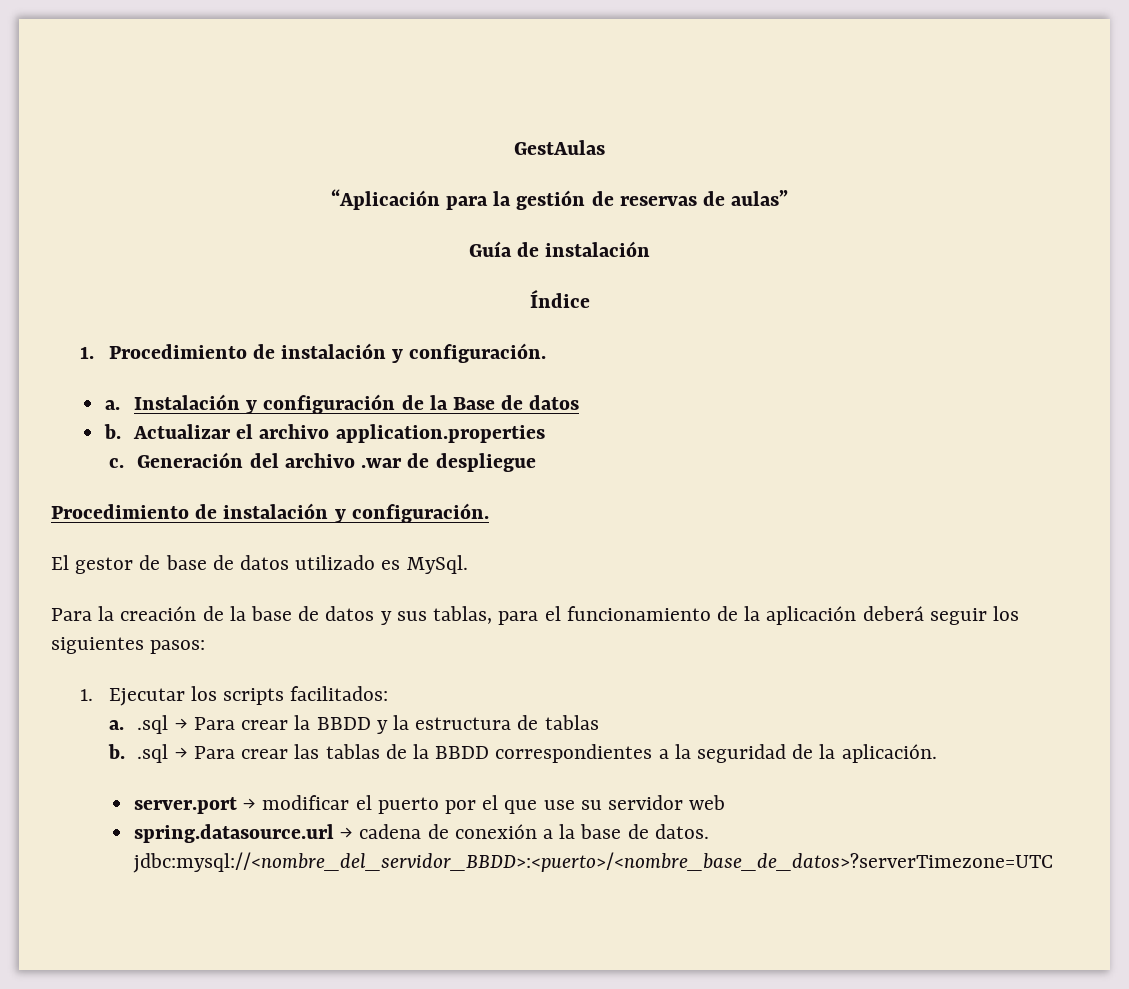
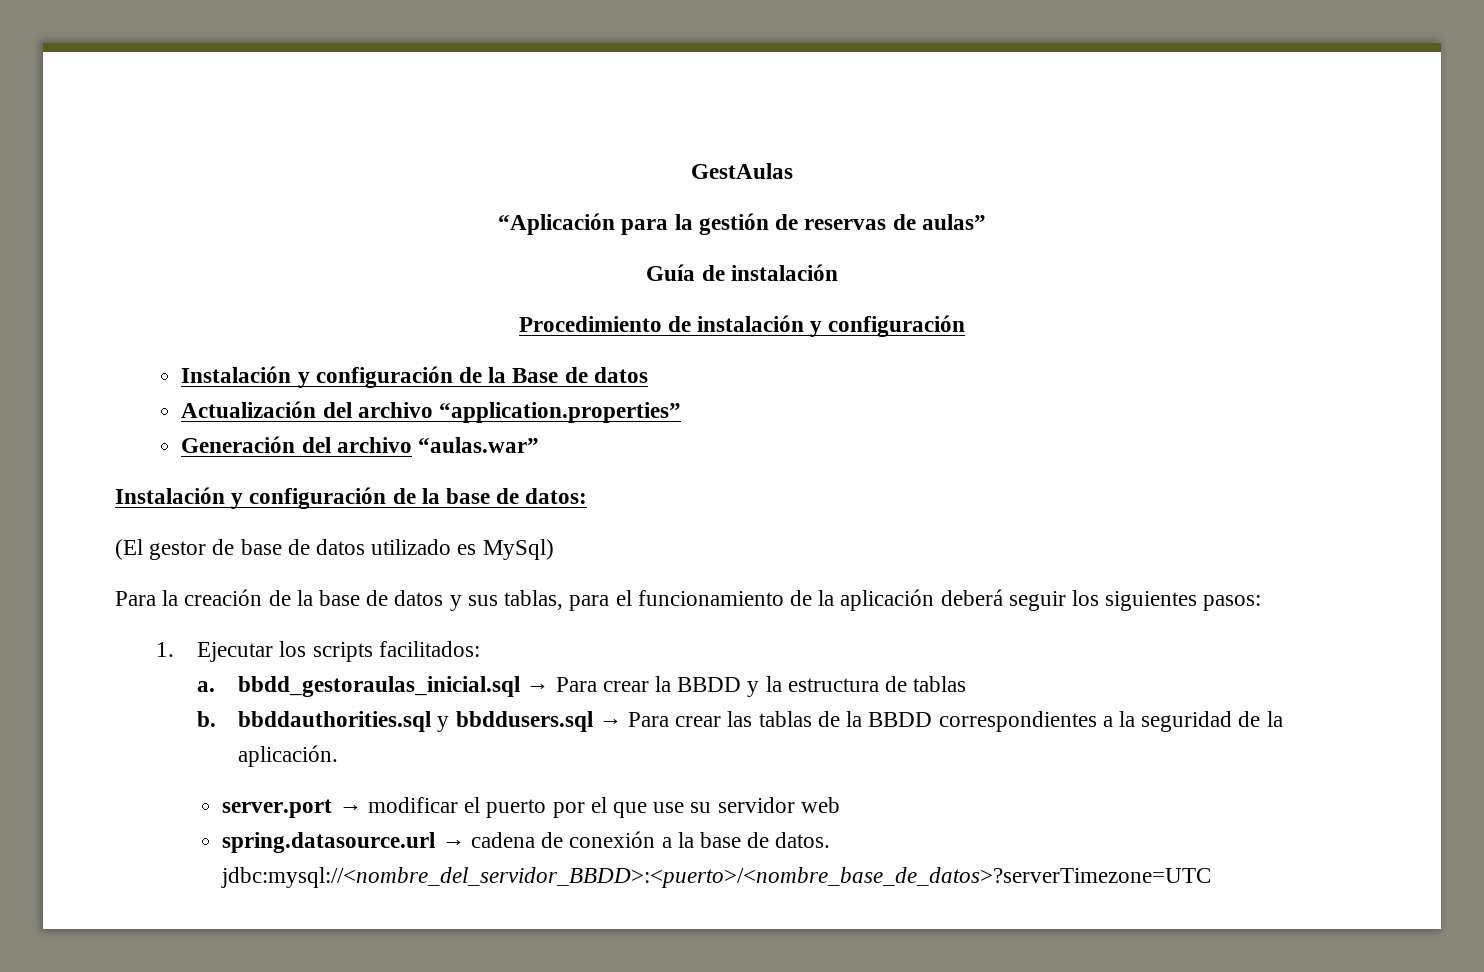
- Índice
- 1. Procedimiento de instalación y configuración.
- a. Instalación y configuración de la Base de datos
+ Procedimiento de instalación y configuración
+ Instalación y configuración de la Base de datos
- b. Actualizar el archivo application.properties
- c. Generación del archivo .war de despliegue
- Procedimiento de instalación y configuración.
- El gestor de base de datos utilizado es MySql.
+ Actualización del archivo “application.properties”
+ Generación del archivo “aulas.war”
+ Instalación y configuración de la base de datos:
+ (El gestor de base de datos utilizado es MySql)
- a. .sql → Para crear la BBDD y la estructura de tablas
+ a. bbdd_gestoraulas_inicial.sql → Para crear la BBDD y la estructura de tablas
- b. .sql → Para crear las tablas de la BBDD correspondientes a la seguridad de la aplicación.
+ b. bbddauthorities.sql y bbddusers.sql → Para crear las tablas de la BBDD correspondientes a la seguridad de la aplicación.

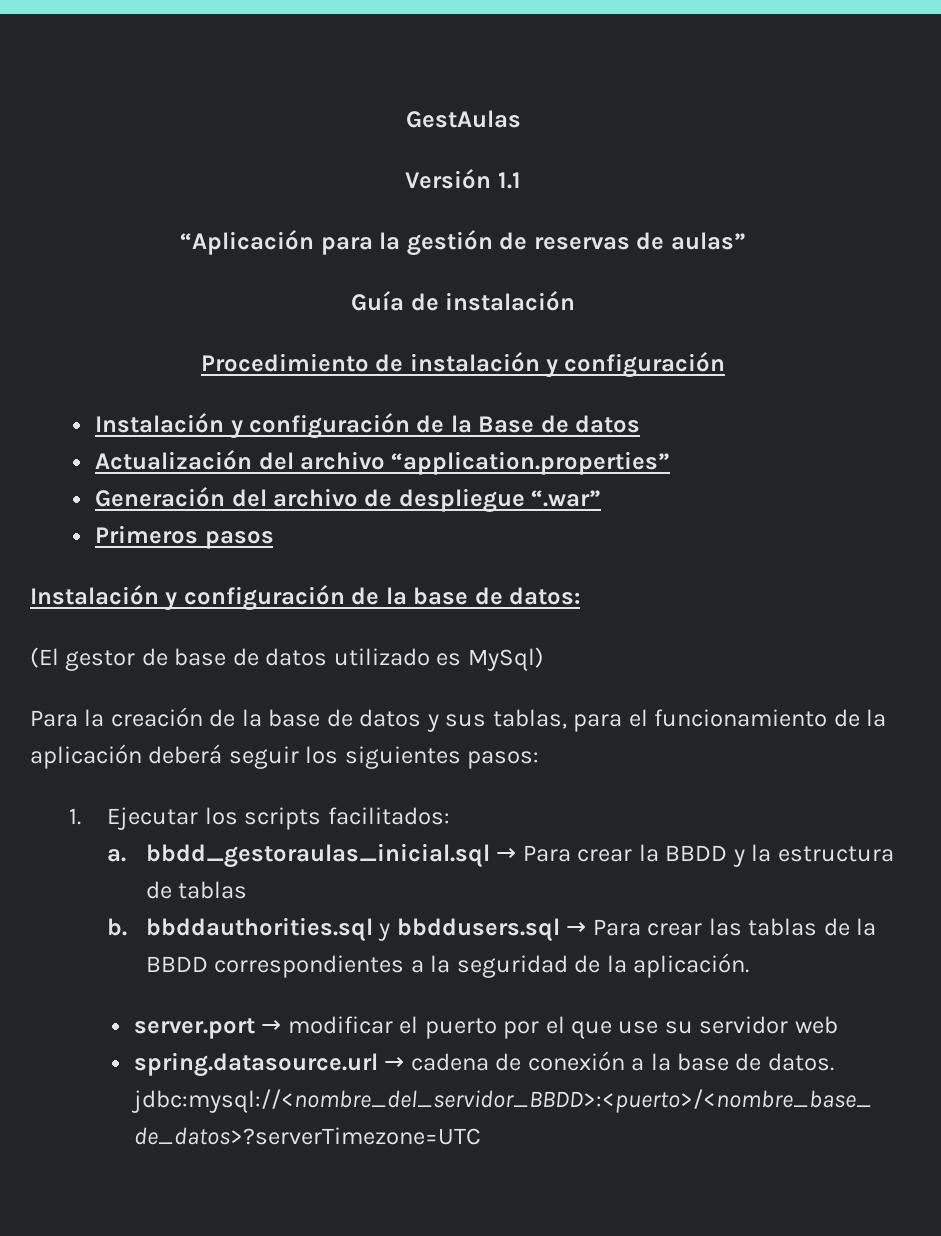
+ Versión 1.1
- Generación del archivo “aulas.war”
+ Generación del archivo de despliegue “.war”
+ Primeros pasos

